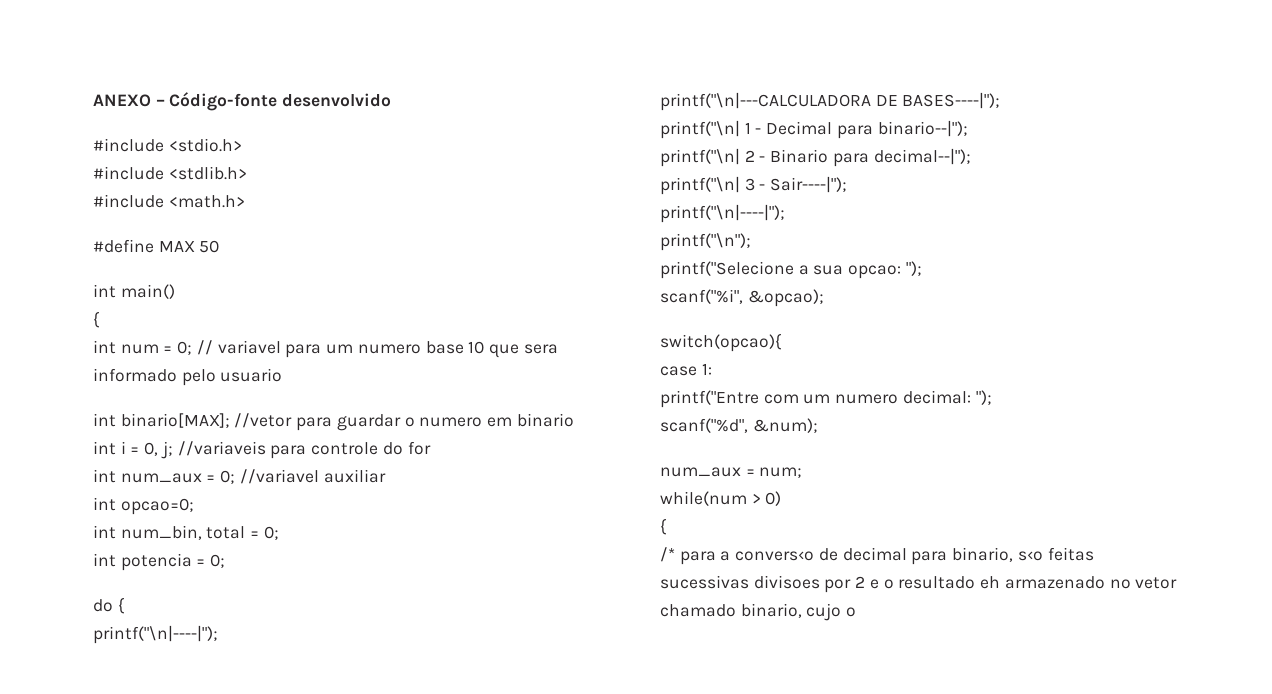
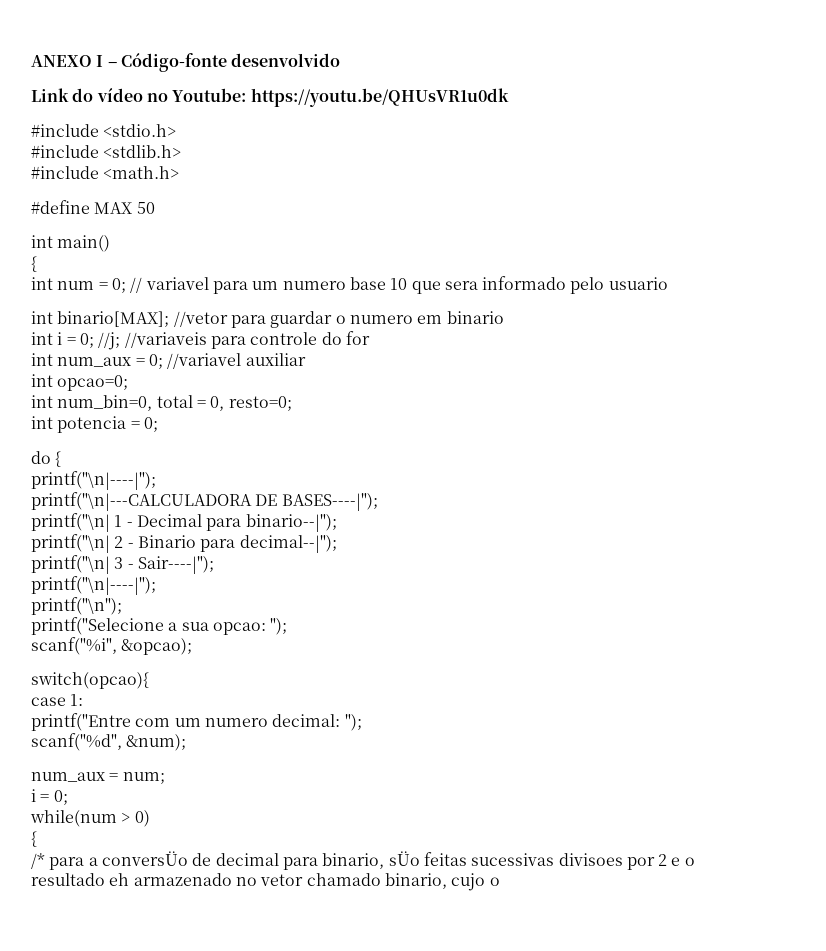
- ANEXO – Código-fonte desenvolvido
+ ANEXO I – Código-fonte desenvolvido
+ Link do vídeo no Youtube: https://youtu.be/QHUsVR1u0dk
- int i = 0, j; //variaveis para controle do for
+ int i = 0; //j; //variaveis para controle do for
- int num_bin, total = 0;
+ int num_bin=0, total = 0, resto=0;
  num_aux = num;
+ i = 0;
- /* para a convers‹o de decimal para binario, s‹o feitas sucessivas divisoes por 2 e o resultado eh armazenado no vetor chamado binario, cujo o
+ /* para a conversÜo de decimal para binario, sÜo feitas sucessivas divisoes por 2 e o resultado eh armazenado no vetor chamado binario, cujo o

